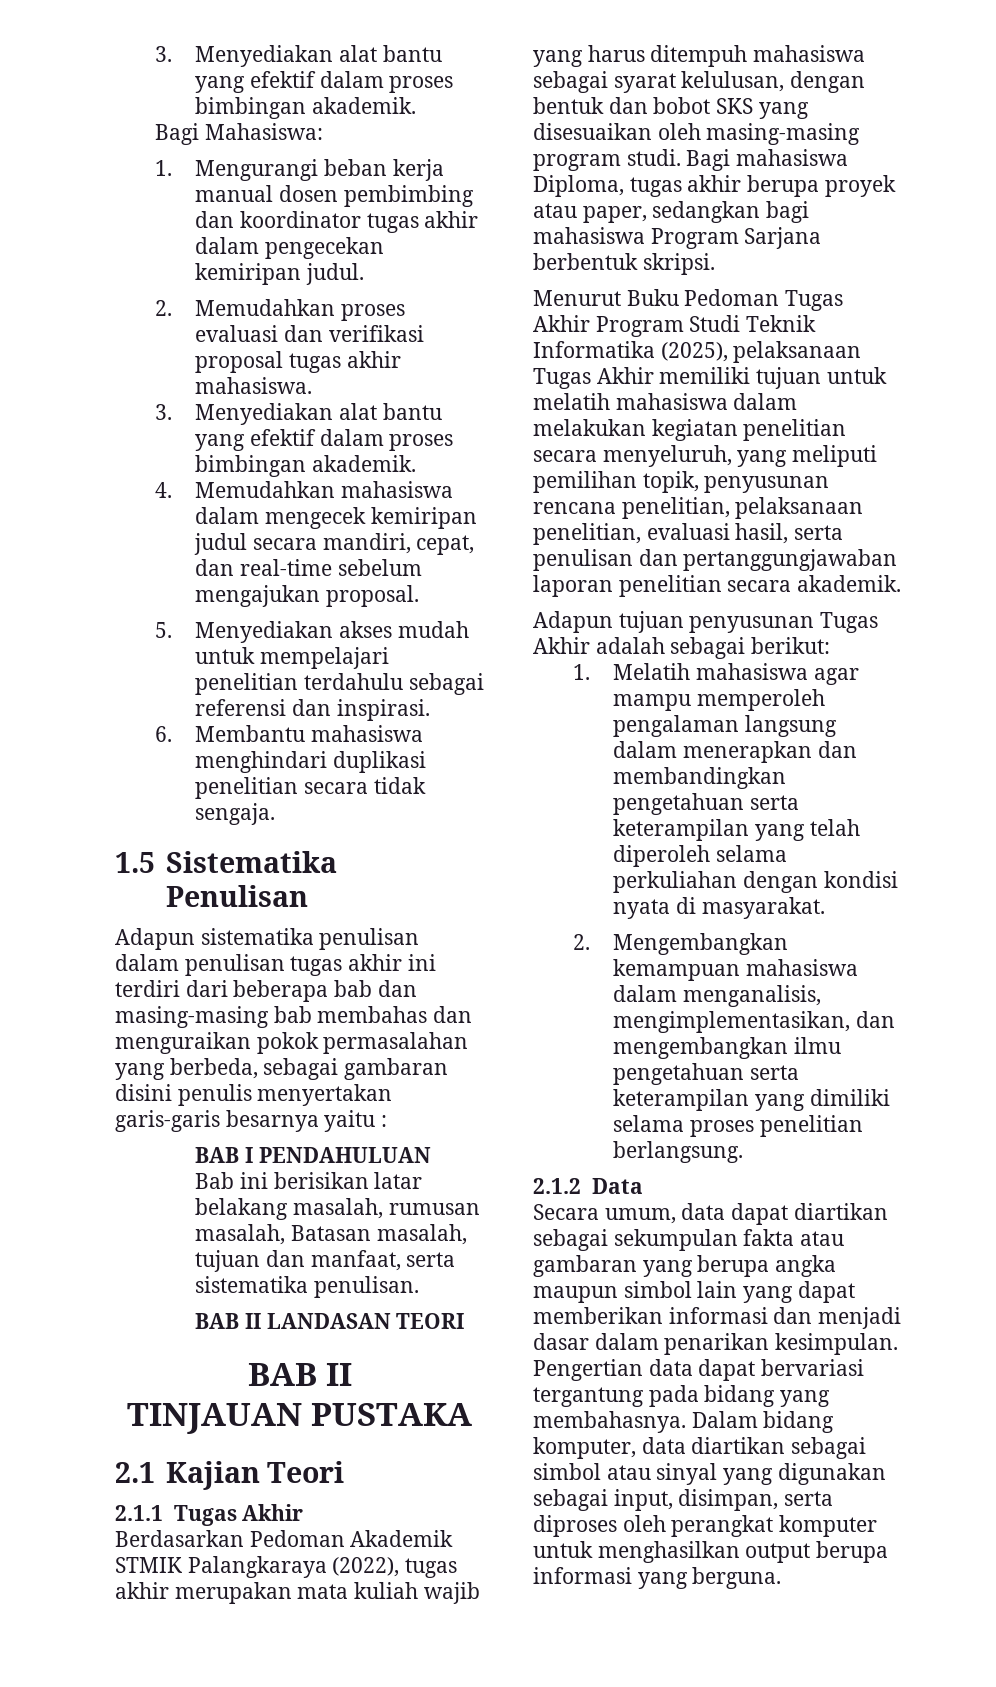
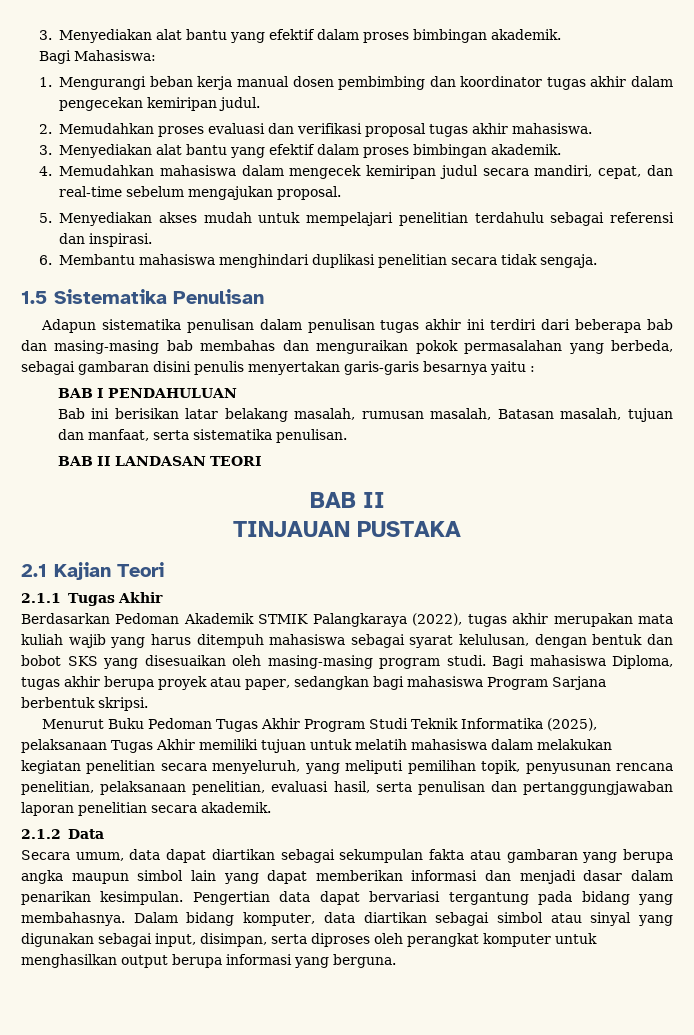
- Adapun tujuan penyusunan Tugas Akhir adalah sebagai berikut:
- 1. Melatih mahasiswa agar mampu memperoleh pengalaman langsung dalam menerapkan dan membandingkan pengetahuan serta keterampilan yang telah diperoleh selama perkuliahan dengan kondisi nyata di masyarakat.
- 2. Mengembangkan kemampuan mahasiswa dalam menganalisis, mengimplementasikan, dan mengembangkan ilmu pengetahuan serta keterampilan yang dimiliki selama proses penelitian berlangsung.

